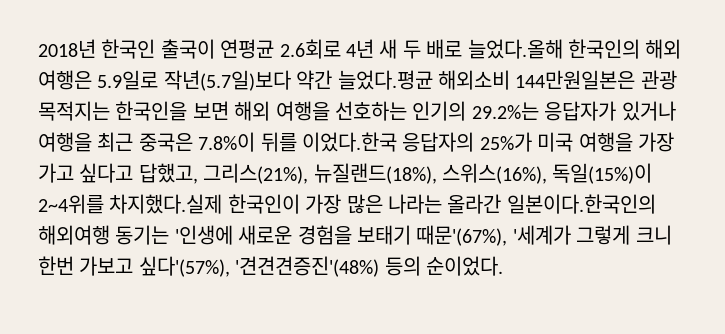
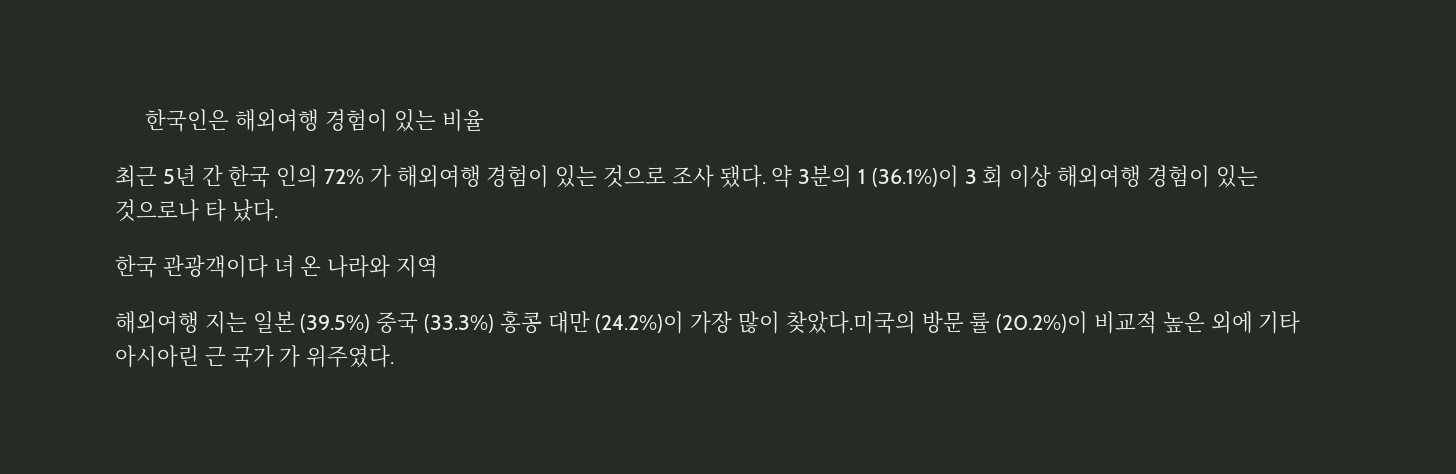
- 2018년 한국인 출국이 연평균 2.6회로 4년 새 두 배로 늘었다.올해 한국인의 해외 여행은 5.9일로 작년(5.7일)보다 약간 늘었다.평균 해외소비 144만원일본은 관광 목적지는 한국인을 보면 해외 여행을 선호하는 인기의 29.2%는 응답자가 있거나 여행을 최근 중국은 7.8%이 뒤를 이었다.한국 응답자의 25%가 미국 여행을 가장 가고 싶다고 답했고, 그리스(21%), 뉴질랜드(18%), 스위스(16%), 독일(15%)이 2~4위를 차지했다.실제 한국인이 가장 많은 나라는 올라간 일본이다.한국인의 해외여행 동기는 '인생에 새로운 경험을 보태기 때문'(67%), '세계가 그렇게 크니 한번 가보고 싶다'(57%), '견견견증진'(48%) 등의 순이었다.
+ 한국인은 해외여행 경험이 있는 비율
+ 최근 5년 간 한국 인의 72% 가 해외여행 경험이 있는 것으로 조사 됐다. 약 3분의 1 (36.1%)이 3 회 이상 해외여행 경험이 있는 것으로나 타 났다.
+ 한국 관광객이다 녀 온 나라와 지역
+ 해외여행 지는 일본 (39.5%) 중국 (33.3%) 홍콩 대만 (24.2%)이 가장 많이 찾았다.미국의 방문 률 (20.2%)이 비교적 높은 외에 기타 아시아린 근 국가 가 위주였다.

